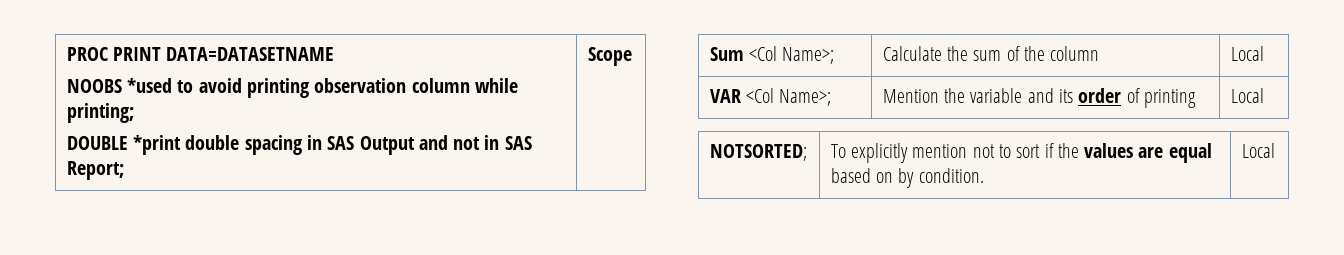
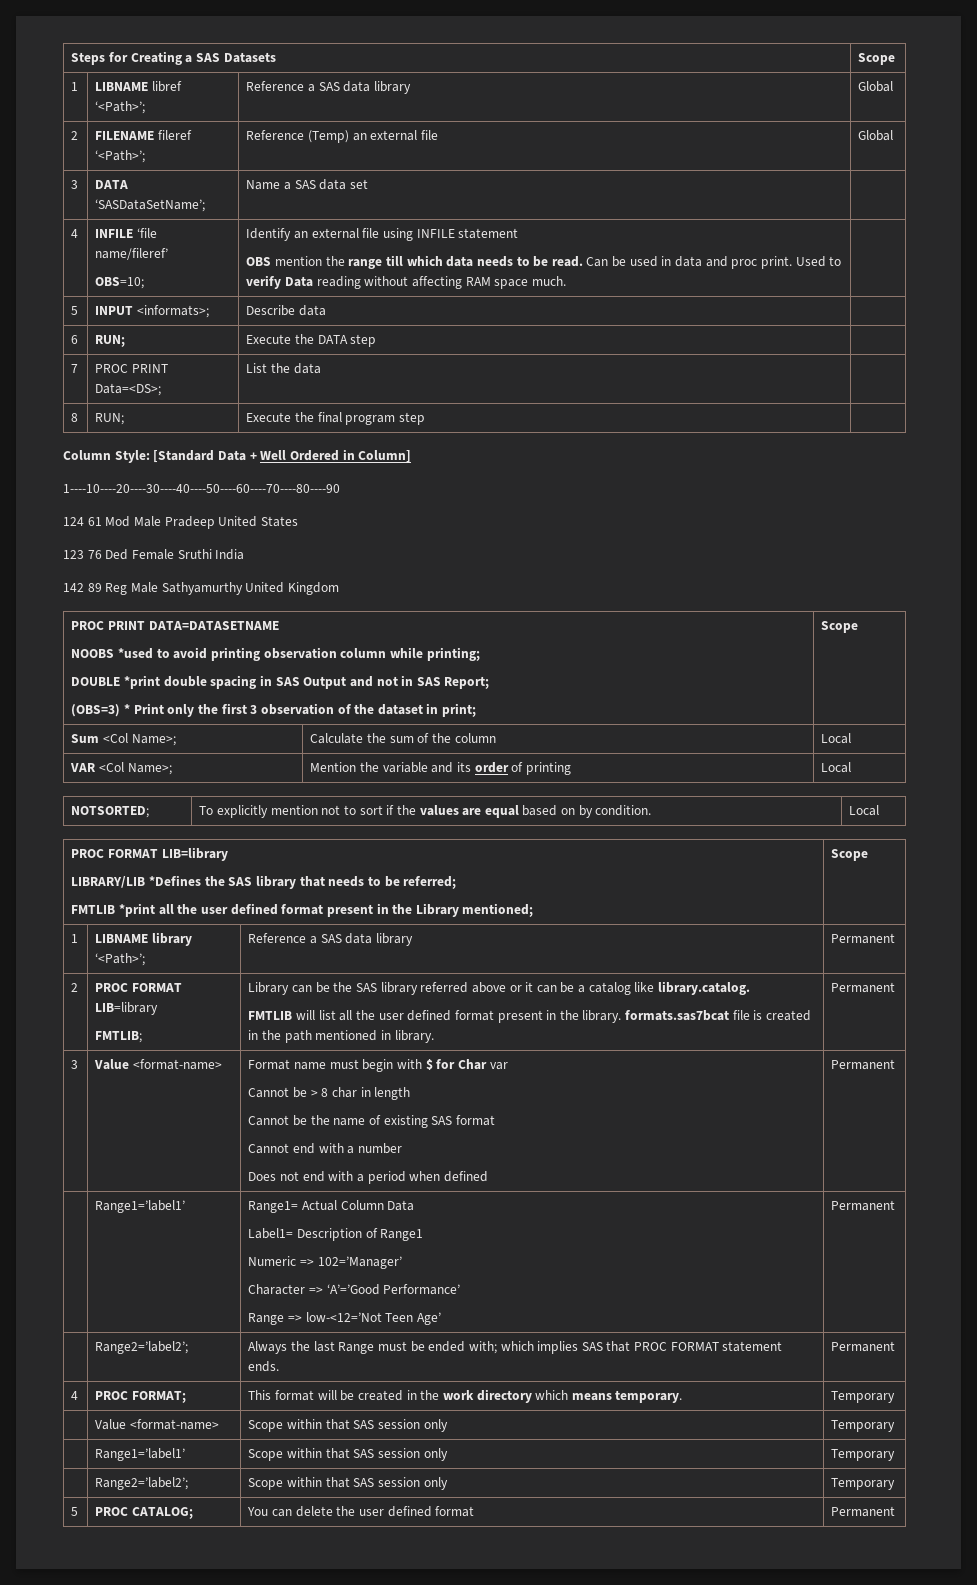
+ Steps for Creating a SAS Datasets | Scope
+ 1 | LIBNAME libref ‘<Path>’; | Reference a SAS data library | Global
+ 2 | FILENAME fileref ‘<Path>’; | Reference (Temp) an external file | Global
+ 3 | DATA ‘SASDataSetName’; | Name a SAS data set |
+ 4 | INFILE ‘file name/fileref’
+ OBS=10; | Identify an external file using INFILE statement
+ OBS mention the range till which data needs to be read. Can be used in data and proc print. Used to verify Data reading without affecting RAM space much. |
+ 5 | INPUT <informats>; | Describe data |
+ 6 | RUN; | Execute the DATA step |
+ 7 | PROC PRINT Data=<DS>; | List the data |
+ 8 | RUN; | Execute the final program step |
+ Column Style: [Standard Data + Well Ordered in Column]
+ 1----10----20----30----40----50----60----70----80----90
+ 124 61 Mod Male Pradeep United States
+ 123 76 Ded Female Sruthi India
+ 142 89 Reg Male Sathyamurthy United Kingdom
  PROC PRINT DATA=DATASETNAME
  NOOBS *used to avoid printing observation column while printing;
- DOUBLE *print double spacing in SAS Output and not in SAS Report; | Scope
+ DOUBLE *print double spacing in SAS Output and not in SAS Report;
+ (OBS=3) * Print only the first 3 observation of the dataset in print; | Scope
  NOTSORTED; | To explicitly mention not to sort if the values are equal based on by condition. | Local
+ PROC FORMAT LIB=library
+ LIBRARY/LIB *Defines the SAS library that needs to be referred;
+ FMTLIB *print all the user defined format present in the Library mentioned; | Scope
+ 1 | LIBNAME library ‘<Path>’; | Reference a SAS data library | Permanent
+ 2 | PROC FORMAT LIB=library
+ FMTLIB; | Library can be the SAS library referred above or it can be a catalog like library.catalog.
+ FMTLIB will list all the user defined format present in the library. formats.sas7bcat file is created in the path mentioned in library. | Permanent
+ 3 | Value <format-name> | Format name must begin with $ for Char var
+ Cannot be > 8 char in length
+ Cannot be the name of existing SAS format
+ Cannot end with a number
+ Does not end with a period when defined | Permanent
+ | Range1=’label1’ | Range1= Actual Column Data
+ Label1= Description of Range1
+ Numeric => 102=’Manager’
+ Character => ‘A’=’Good Performance’
+ Range => low-<12=’Not Teen Age’ | Permanent
+ | Range2=’label2’; | Always the last Range must be ended with; which implies SAS that PROC FORMAT statement ends. | Permanent
+ 4 | PROC FORMAT; | This format will be created in the work directory which means temporary. | Temporary
+ | Value <format-name> | Scope within that SAS session only | Temporary
+ | Range1=’label1’ | Scope within that SAS session only | Temporary
+ | Range2=’label2’; | Scope within that SAS session only | Temporary
+ 5 | PROC CATALOG; | You can delete the user defined format | Permanent

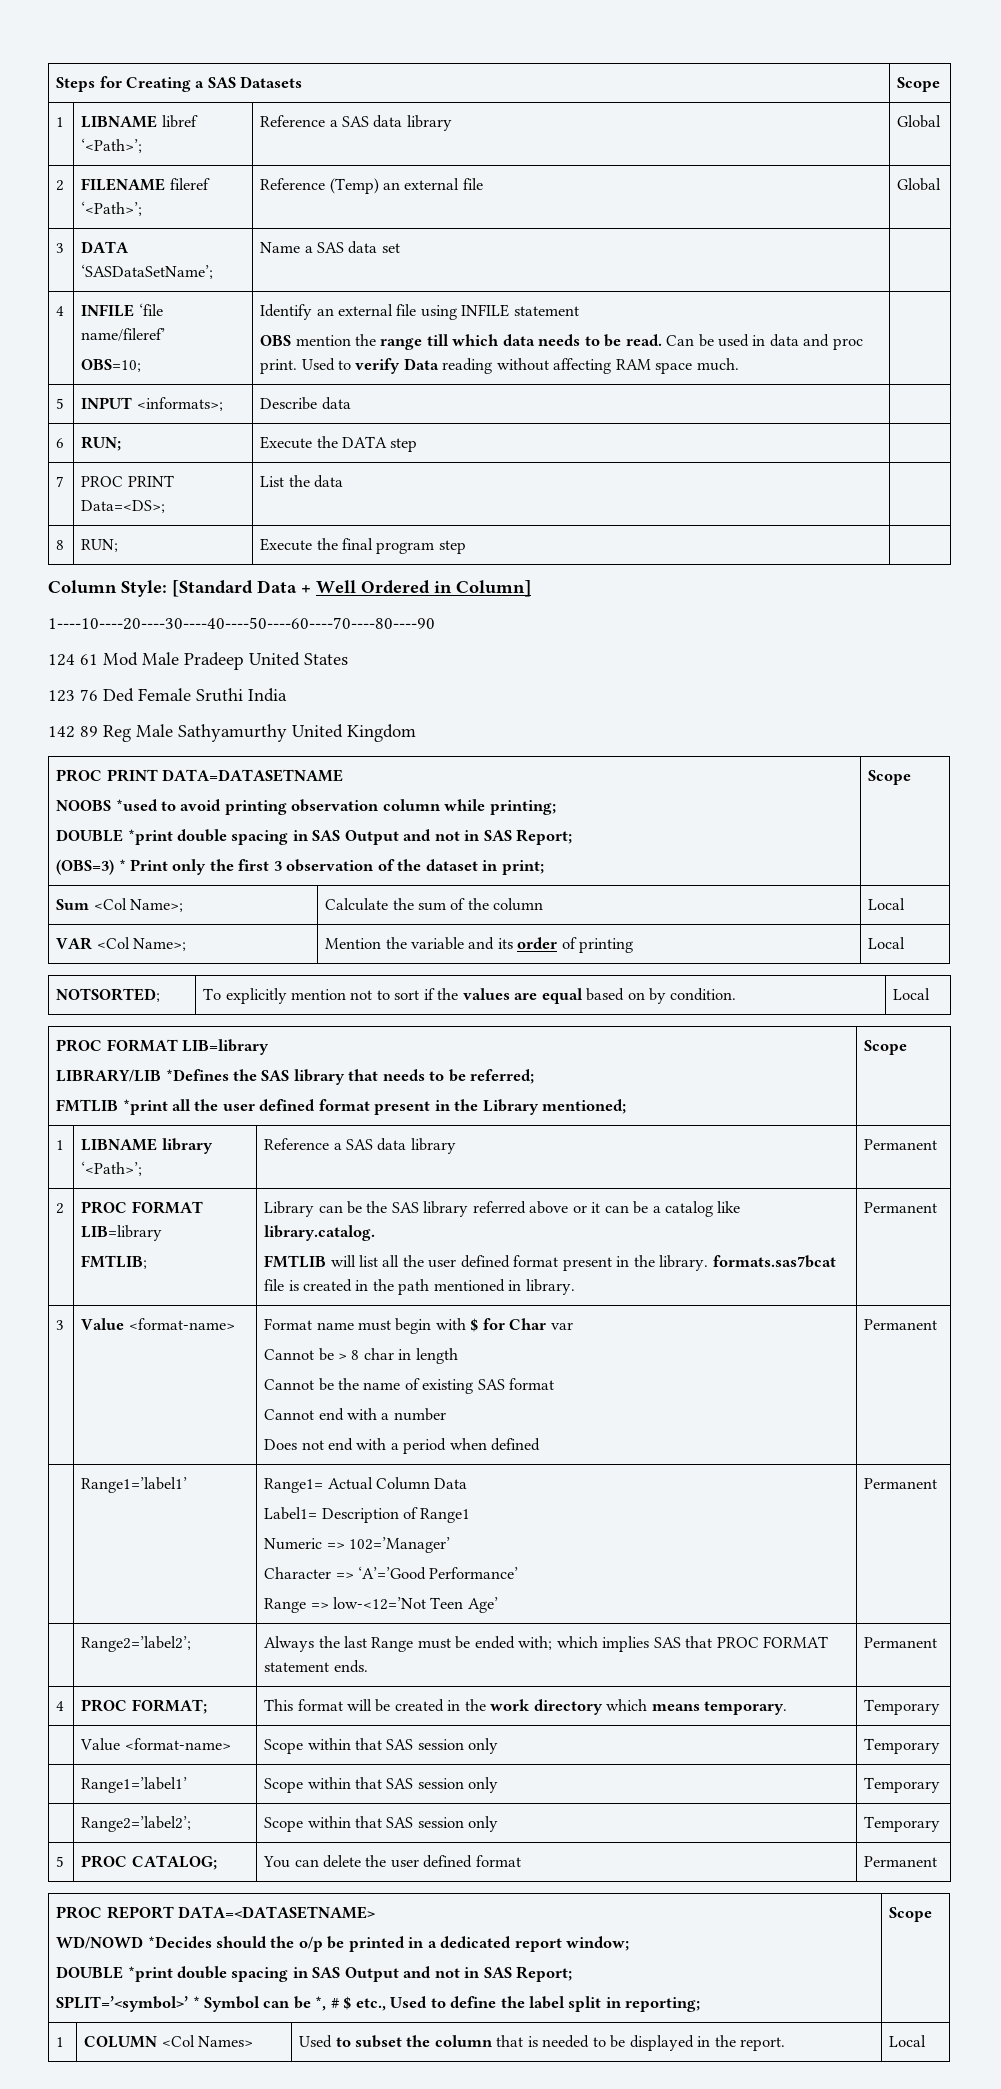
+ PROC REPORT DATA=<DATASETNAME>
+ WD/NOWD *Decides should the o/p be printed in a dedicated report window;
+ DOUBLE *print double spacing in SAS Output and not in SAS Report;
+ SPLIT=’<symbol>’ * Symbol can be *, # $ etc., Used to define the label split in reporting; | Scope
+ 1 | COLUMN <Col Names> | Used to subset the column that is needed to be displayed in the report. | Local

